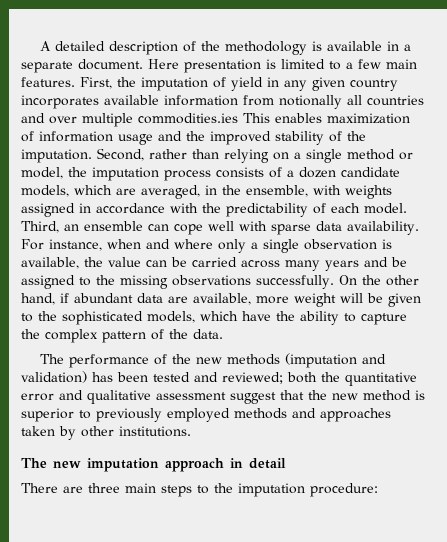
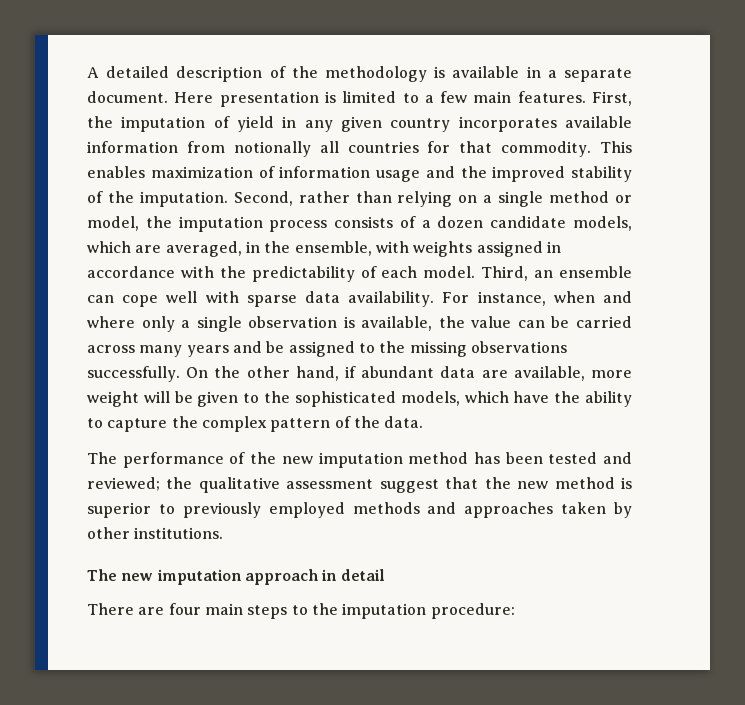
- First, the imputation of yield in any given country incorporates available information from notionally all countries and over multiple commodities.ies This enables maximization of information usage and the improved stability of the imputation.
+ First, the imputation of yield in any given country incorporates available information from notionally all countries for that commodity. This enables maximization of information usage and the improved stability of the imputation.
- The performance of the new methods (imputation and validation) has been tested and reviewed; both the quantitative error and qualitative assessment suggest that the new method is superior to previously employed methods and approaches taken by other institutions.
+ The performance of the new imputation method has been tested and reviewed; the qualitative assessment suggest that the new method is superior to previously employed methods and approaches taken by other institutions.
- There are three main steps to the imputation procedure:
+ There are four main steps to the imputation procedure:

